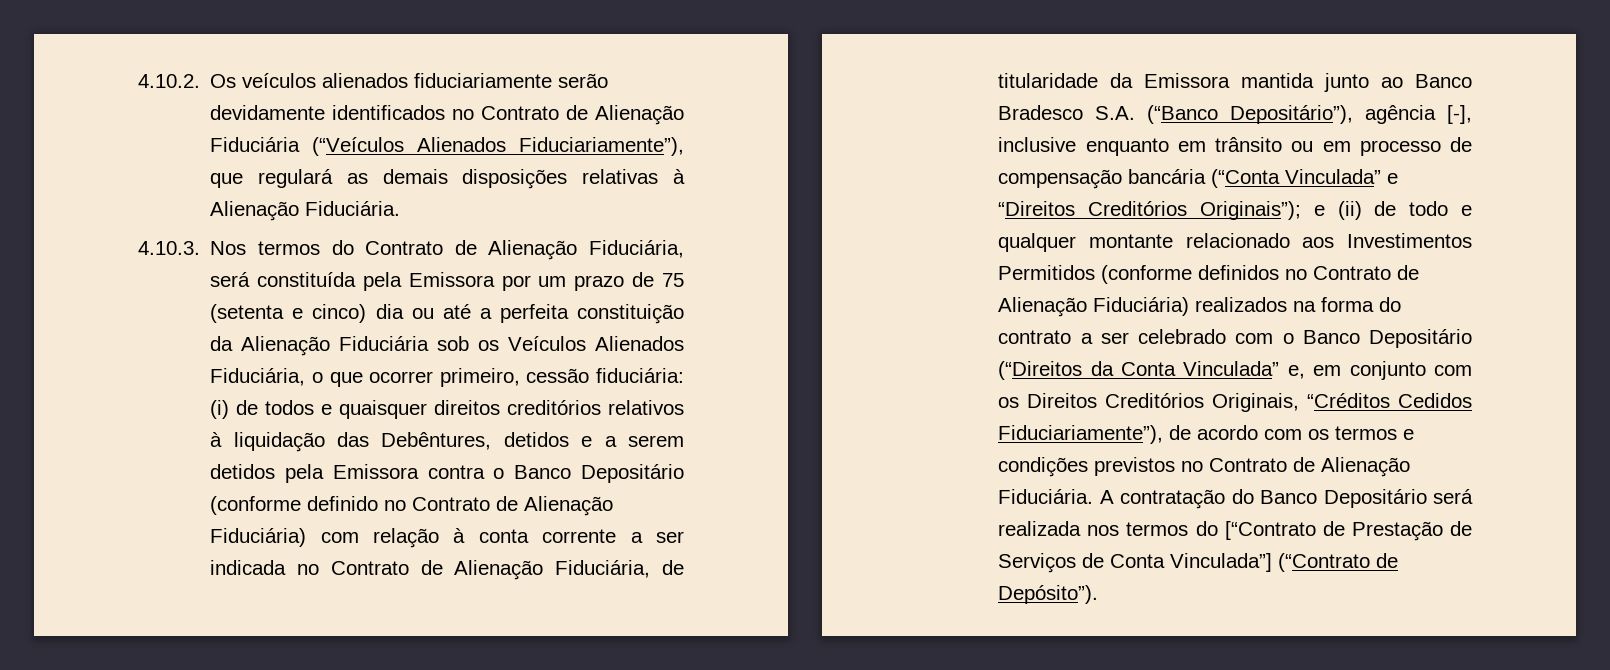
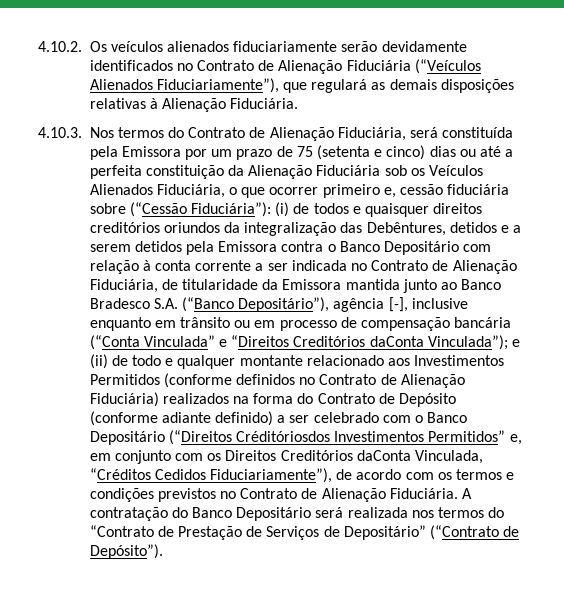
- 4.10.3. Nos termos do Contrato de Alienação Fiduciária, será constituída pela Emissora por um prazo de 75 (setenta e cinco) dia ou até a perfeita constituição da Alienação Fiduciária sob os Veículos Alienados Fiduciária, o que ocorrer primeiro, cessão fiduciária:
+ 4.10.3. Nos termos do Contrato de Alienação Fiduciária, será constituída pela Emissora por um prazo de 75 (setenta e cinco) dias ou até a perfeita constituição da Alienação Fiduciária sob os Veículos Alienados Fiduciária, o que ocorrer primeiro e, cessão fiduciária sobre (“Cessão Fiduciária”):
- (i) de todos e quaisquer direitos creditórios relativos à liquidação das Debêntures, detidos e a serem detidos pela Emissora contra o Banco Depositário (conforme definido no Contrato de Alienação Fiduciária) com relação à conta corrente a ser indicada no Contrato de Alienação Fiduciária, de titularidade da Emissora mantida junto ao Banco Bradesco S.A. (“Banco Depositário”), agência [-], inclusive enquanto em trânsito ou em processo de compensação bancária (“Conta Vinculada” e “Direitos Creditórios Originais”);
+ (i) de todos e quaisquer direitos creditórios oriundos da integralização das Debêntures, detidos e a serem detidos pela Emissora contra o Banco Depositário com relação à conta corrente a ser indicada no Contrato de Alienação Fiduciária, de titularidade da Emissora mantida junto ao Banco Bradesco S.A. (“Banco Depositário”), agência [-], inclusive enquanto em trânsito ou em processo de compensação bancária (“Conta Vinculada” e “Direitos Creditórios daConta Vinculada”);
- e (ii) de todo e qualquer montante relacionado aos Investimentos Permitidos (conforme definidos no Contrato de Alienação Fiduciária) realizados na forma do contrato a ser celebrado com o Banco Depositário (“Direitos da Conta Vinculada” e, em conjunto com os Direitos Creditórios Originais, “Créditos Cedidos Fiduciariamente”), de acordo com os termos e condições previstos no Contrato de Alienação Fiduciária.
+ e (ii) de todo e qualquer montante relacionado aos Investimentos Permitidos (conforme definidos no Contrato de Alienação Fiduciária) realizados na forma do Contrato de Depósito (conforme adiante definido) a ser celebrado com o Banco Depositário (“Direitos Créditóriosdos Investimentos Permitidos” e, em conjunto com os Direitos Creditórios daConta Vinculada, “Créditos Cedidos Fiduciariamente”), de acordo com os termos e condições previstos no Contrato de Alienação Fiduciária.
- A contratação do Banco Depositário será realizada nos termos do [“Contrato de Prestação de Serviços de Conta Vinculada”] (“Contrato de Depósito”).
+ A contratação do Banco Depositário será realizada nos termos do “Contrato de Prestação de Serviços de Depositário” (“Contrato de Depósito”).

